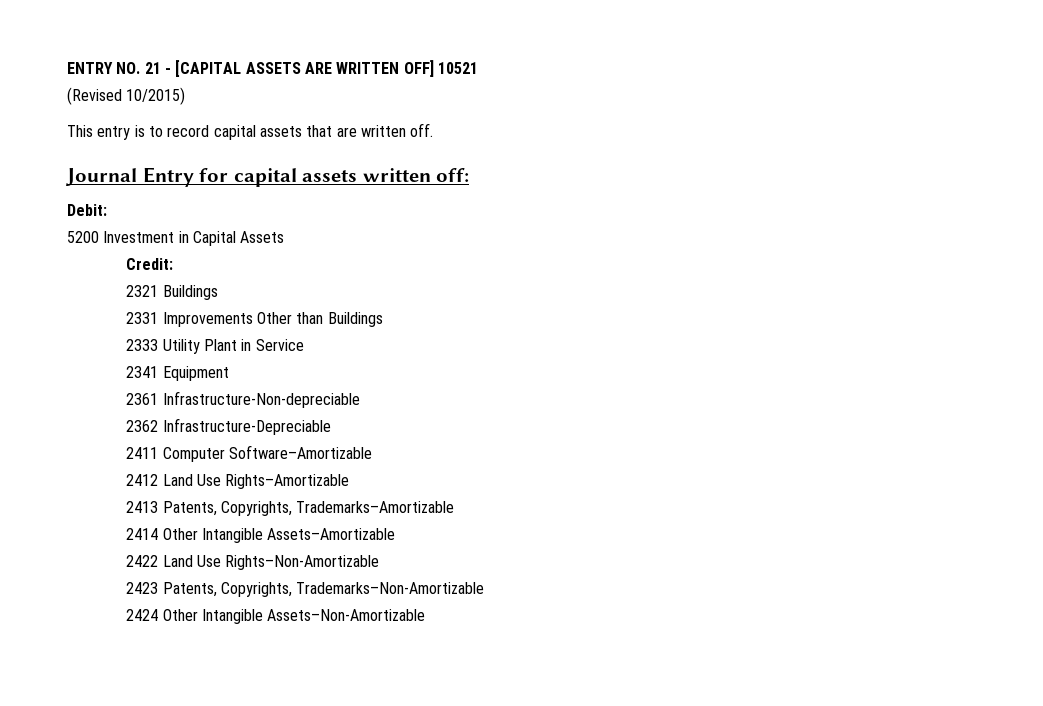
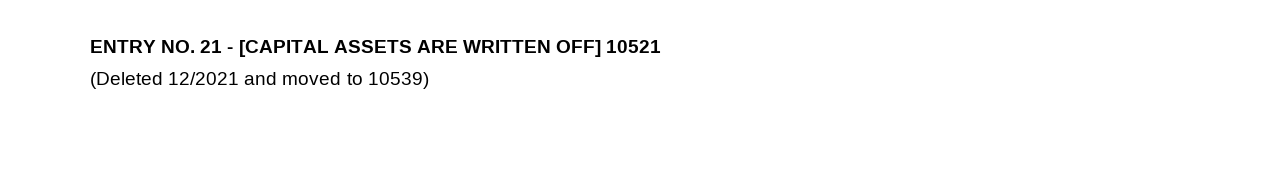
- (Revised 10/2015)
- This entry is to record capital assets that are written off.
- Journal Entry for capital assets written off:
- Debit:
- 5200 Investment in Capital Assets
- Credit:
- 2321 Buildings
- 2331 Improvements Other than Buildings
- 2333 Utility Plant in Service
- 2341 Equipment
- 2361 Infrastructure-Non-depreciable
- 2362 Infrastructure-Depreciable
- 2411 Computer Software–Amortizable
- 2412 Land Use Rights–Amortizable
- 2413 Patents, Copyrights, Trademarks–Amortizable
- 2414 Other Intangible Assets–Amortizable
- 2422 Land Use Rights–Non-Amortizable
- 2423 Patents, Copyrights, Trademarks–Non-Amortizable
- 2424 Other Intangible Assets–Non-Amortizable
+ (Deleted 12/2021 and moved to 10539)

